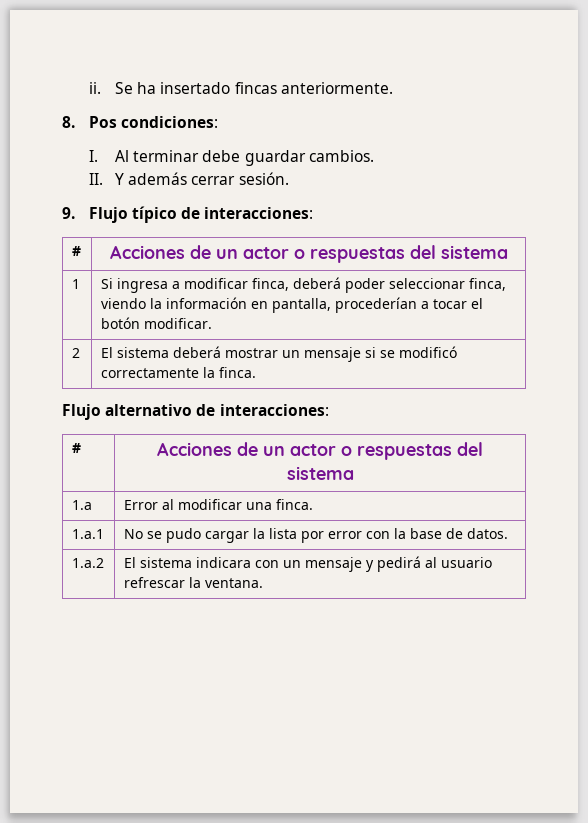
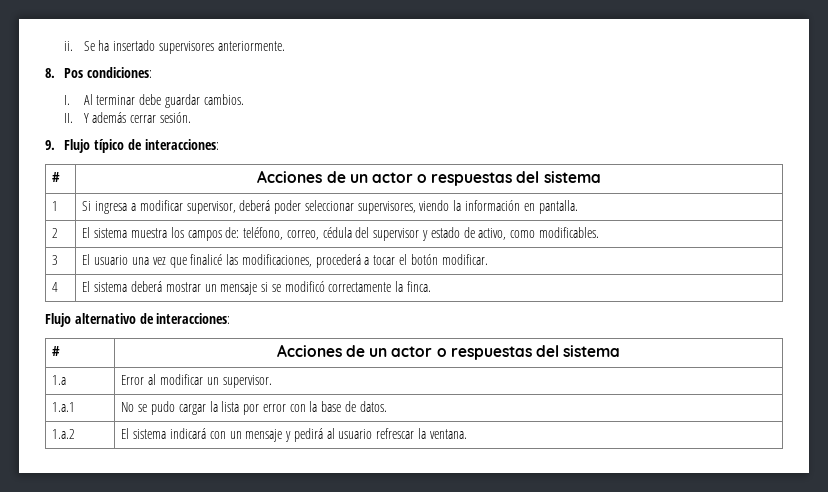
- Se ha insertado fincas anteriormente.
+ Se ha insertado supervisores anteriormente.
- 1 | Si ingresa a modificar finca, deberá poder seleccionar finca, viendo la información en pantalla, procederían a tocar el botón modificar.
+ 1 | Si ingresa a modificar supervisor, deberá poder seleccionar supervisores, viendo la información en pantalla.
+ 2 | El sistema muestra los campos de: teléfono, correo, cédula del supervisor y estado de activo, como modificables.
+ 3 | El usuario una vez que finalicé las modificaciones, procederá a tocar el botón modificar.
- 2 | El sistema deberá mostrar un mensaje si se modificó correctamente la finca.
+ 4 | El sistema deberá mostrar un mensaje si se modificó correctamente la finca.
- 1.a | Error al modificar una finca.
+ 1.a | Error al modificar un supervisor.
- 1.a.2 | El sistema indicara con un mensaje y pedirá al usuario refrescar la ventana.
+ 1.a.2 | El sistema indicará con un mensaje y pedirá al usuario refrescar la ventana.

